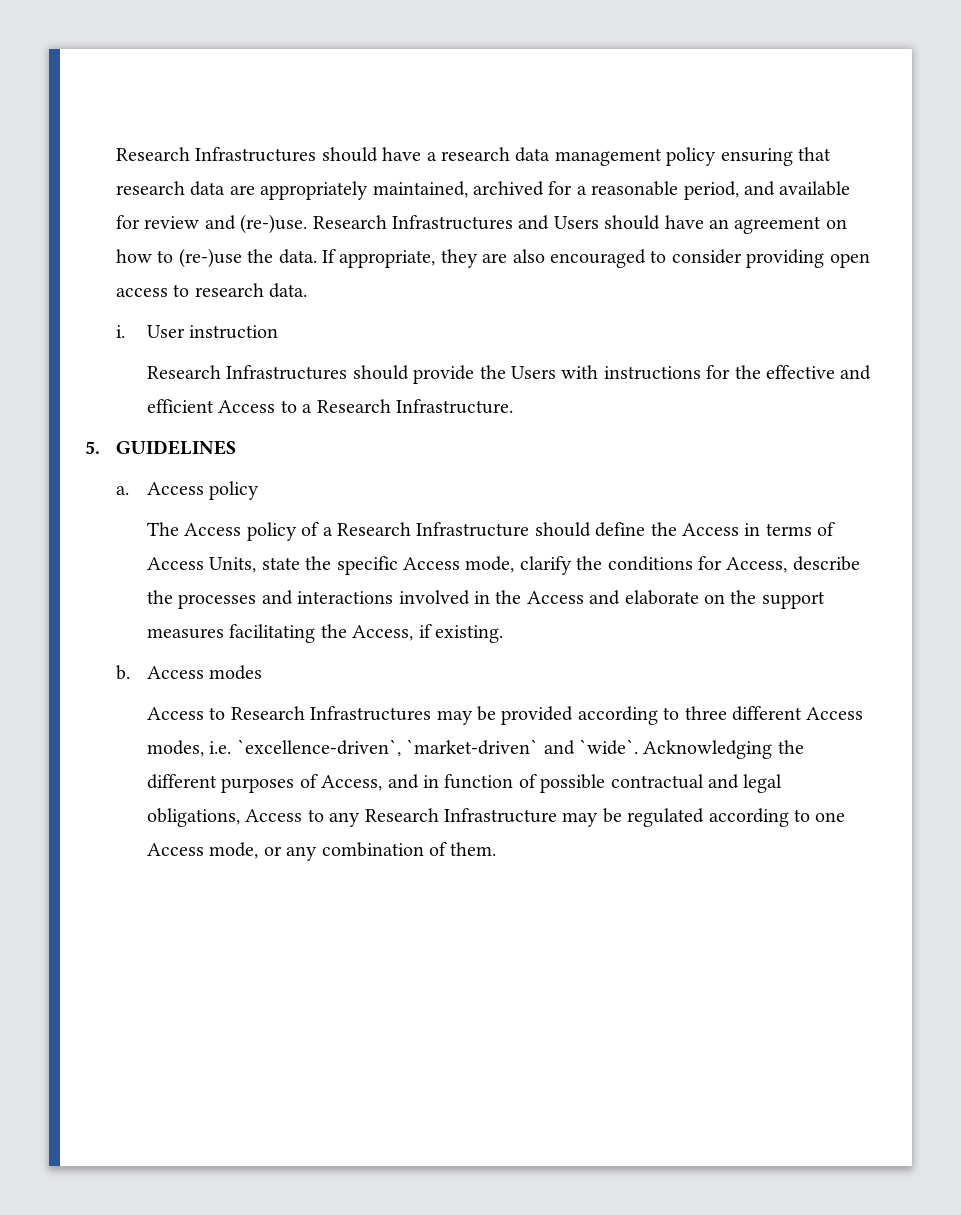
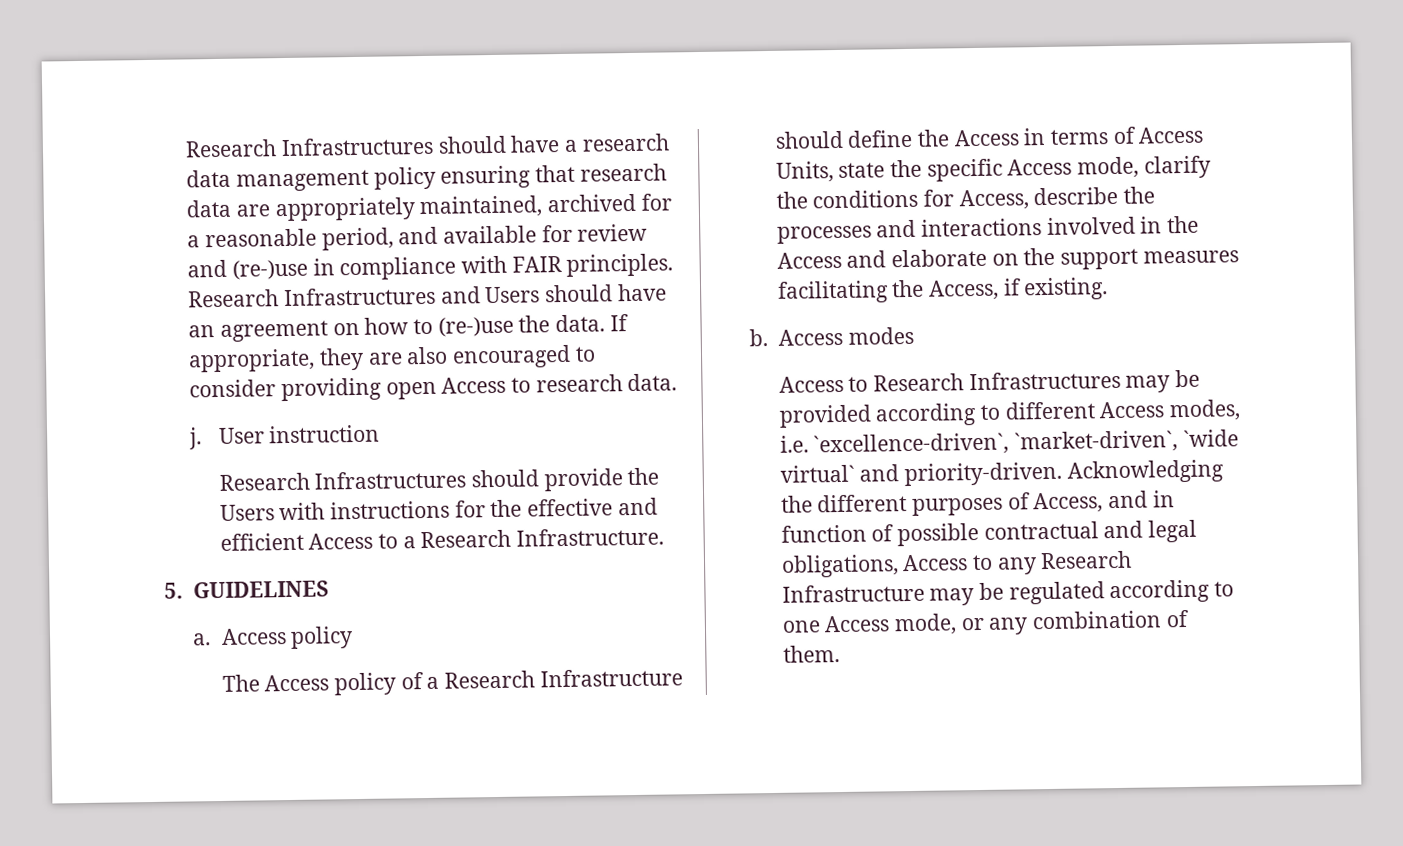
- Research Infrastructures should have a research data management policy ensuring that research data are appropriately maintained, archived for a reasonable period, and available for review and (re-)use.
+ Research Infrastructures should have a research data management policy ensuring that research data are appropriately maintained, archived for a reasonable period, and available for review and (re-)use in compliance with FAIR principles.
- If appropriate, they are also encouraged to consider providing open access to research data.
+ If appropriate, they are also encouraged to consider providing open Access to research data.
- i.
+ j.
- Access to Research Infrastructures may be provided according to three different Access modes, i.e. `excellence-driven`, `market-driven` and `wide`.
+ Access to Research Infrastructures may be provided according to different Access modes, i.e. `excellence-driven`, `market-driven`, `wide virtual` and priority-driven.

